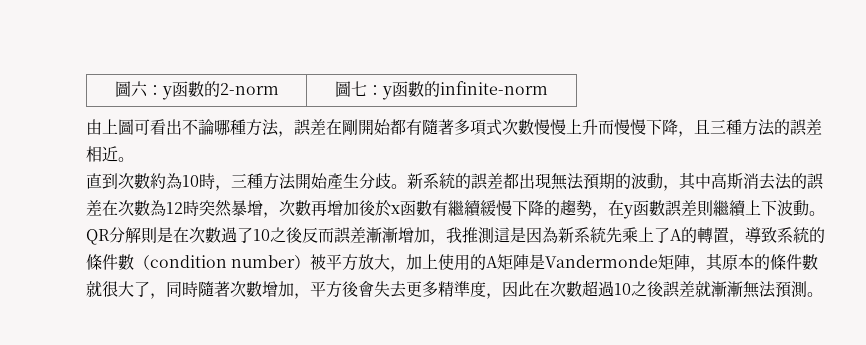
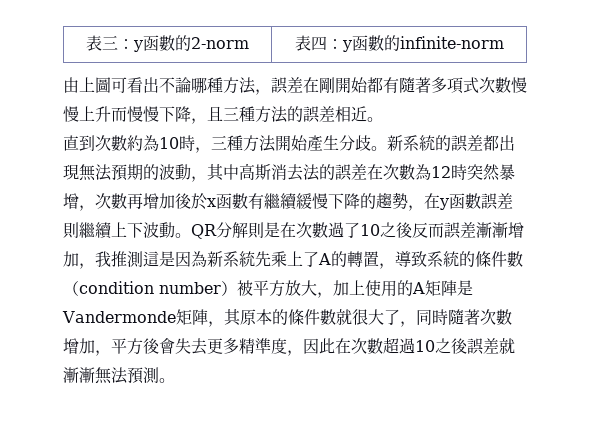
- 圖六：y函數的2-norm | 圖七：y函數的infinite-norm
+ 表三：y函數的2-norm | 表四：y函數的infinite-norm

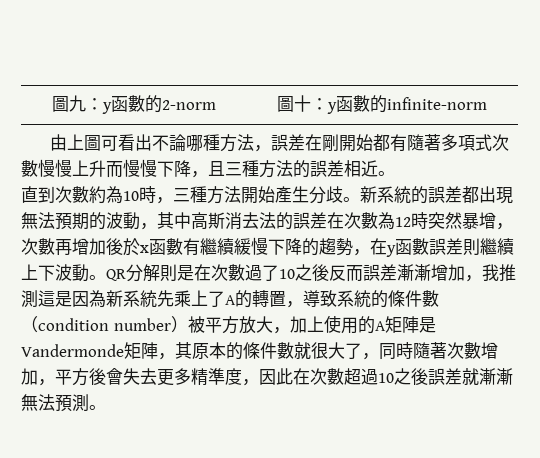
- 表三：y函數的2-norm | 表四：y函數的infinite-norm
+ 圖九：y函數的2-norm | 圖十：y函數的infinite-norm

